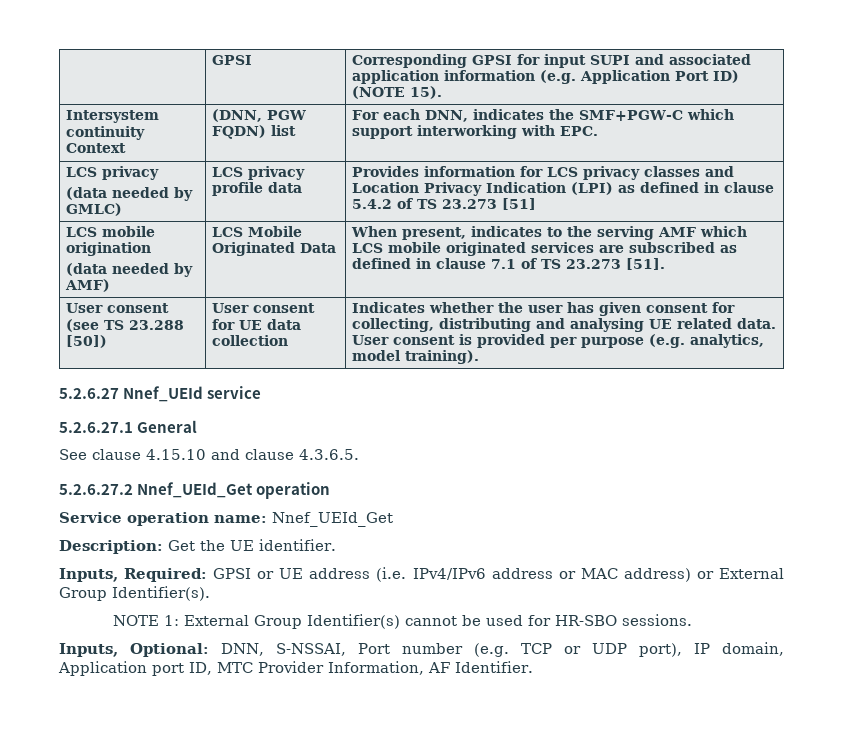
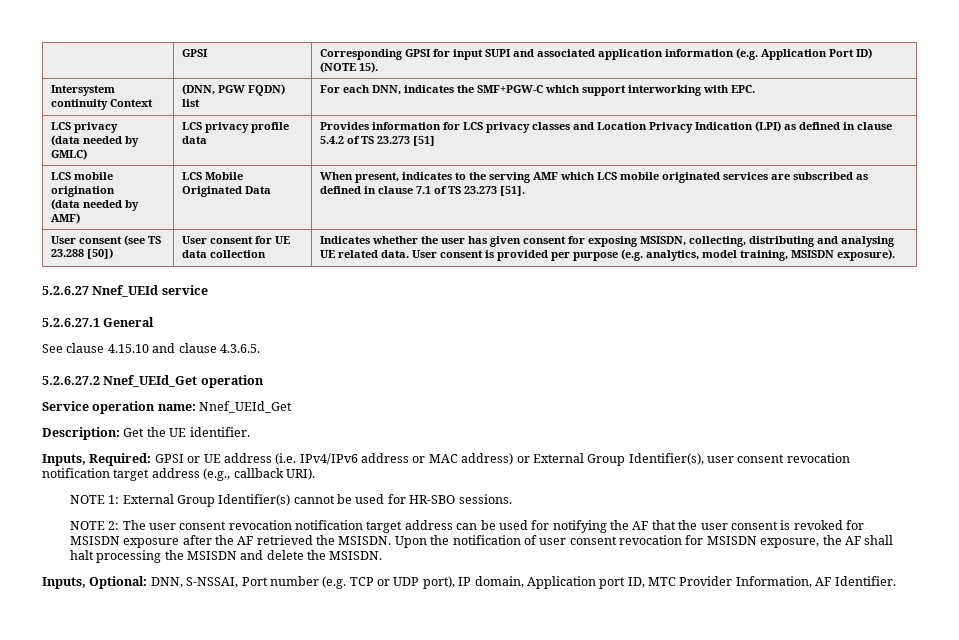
- Indicates whether the user has given consent for collecting, distributing and analysing UE related data.
+ Indicates whether the user has given consent for exposing MSISDN, collecting, distributing and analysing UE related data.
- User consent is provided per purpose (e.g. analytics, model training).
+ User consent is provided per purpose (e.g. analytics, model training, MSISDN exposure).
- Inputs, Required: GPSI or UE address (i.e. IPv4/IPv6 address or MAC address) or External Group Identifier(s).
+ Inputs, Required: GPSI or UE address (i.e. IPv4/IPv6 address or MAC address) or External Group Identifier(s), user consent revocation notification target address (e.g., callback URI).
+ NOTE 2: The user consent revocation notification target address can be used for notifying the AF that the user consent is revoked for MSISDN exposure after the AF retrieved the MSISDN. Upon the notification of user consent revocation for MSISDN exposure, the AF shall halt processing the MSISDN and delete the MSISDN.

